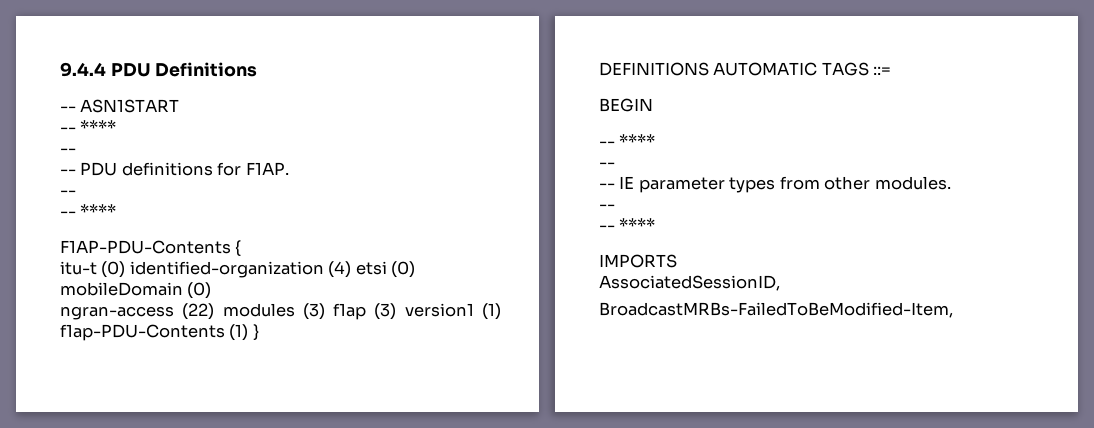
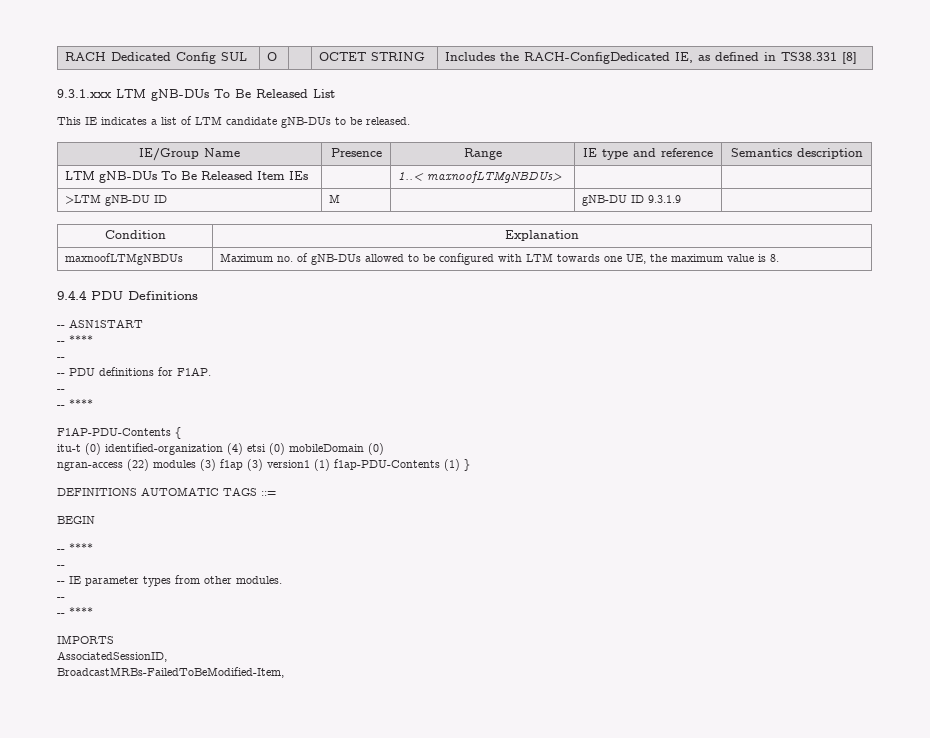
+ RACH Dedicated Config SUL | O | | OCTET STRING | Includes the RACH-ConfigDedicated IE, as defined in TS38.331 [8]
+ 9.3.1.xxx LTM gNB-DUs To Be Released List
+ This IE indicates a list of LTM candidate gNB-DUs to be released.
+ IE/Group Name | Presence | Range | IE type and reference | Semantics description
+ LTM gNB-DUs To Be Released Item IEs | | 1..< maxnoofLTMgNBDUs> | |
+ >LTM gNB-DU ID | M | | gNB-DU ID 9.3.1.9 |
+ Condition | Explanation
+ maxnoofLTMgNBDUs | Maximum no. of gNB-DUs allowed to be configured with LTM towards one UE, the maximum value is 8.

